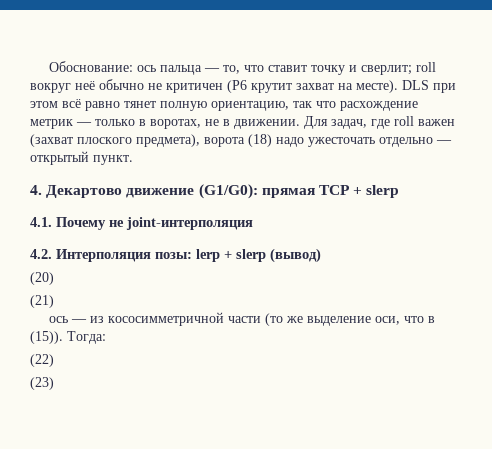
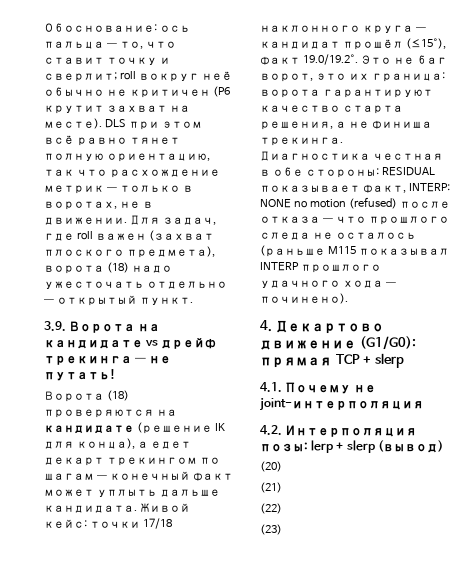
+ 3.9. Ворота на кандидате vs дрейф трекинга — не путать!
+ Ворота (18) проверяются на кандидате (решение IK для конца), а едет декарт трекингом по шагам — конечный факт может уплыть дальше кандидата. Живой кейс: точки 17/18 наклонного круга — кандидат прошёл (≤15°), факт 19.0/19.2°. Это не баг ворот, это их граница: ворота гарантируют качество старта решения, а не финиша трекинга. Диагностика честная в обе стороны: RESIDUAL показывает факт, INTERP: NONE no motion (refused) после отказа — что прошлого следа не осталось (раньше M115 показывал INTERP прошлого удачного хода — починено).
- ось — из кососимметричной части (то же выделение оси, что в (15)). Тогда:

